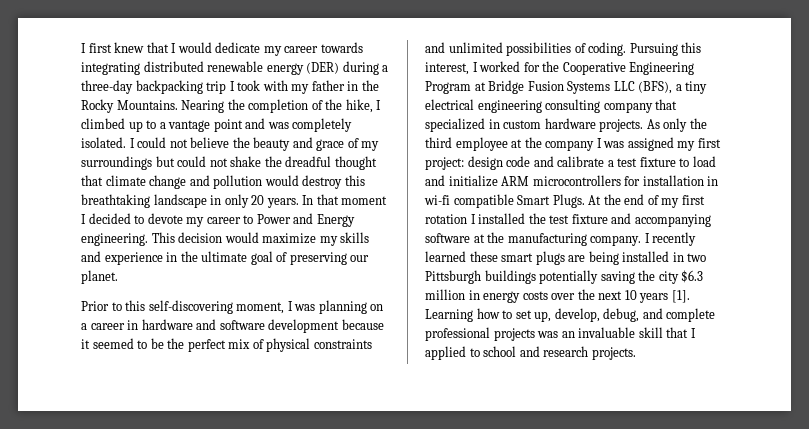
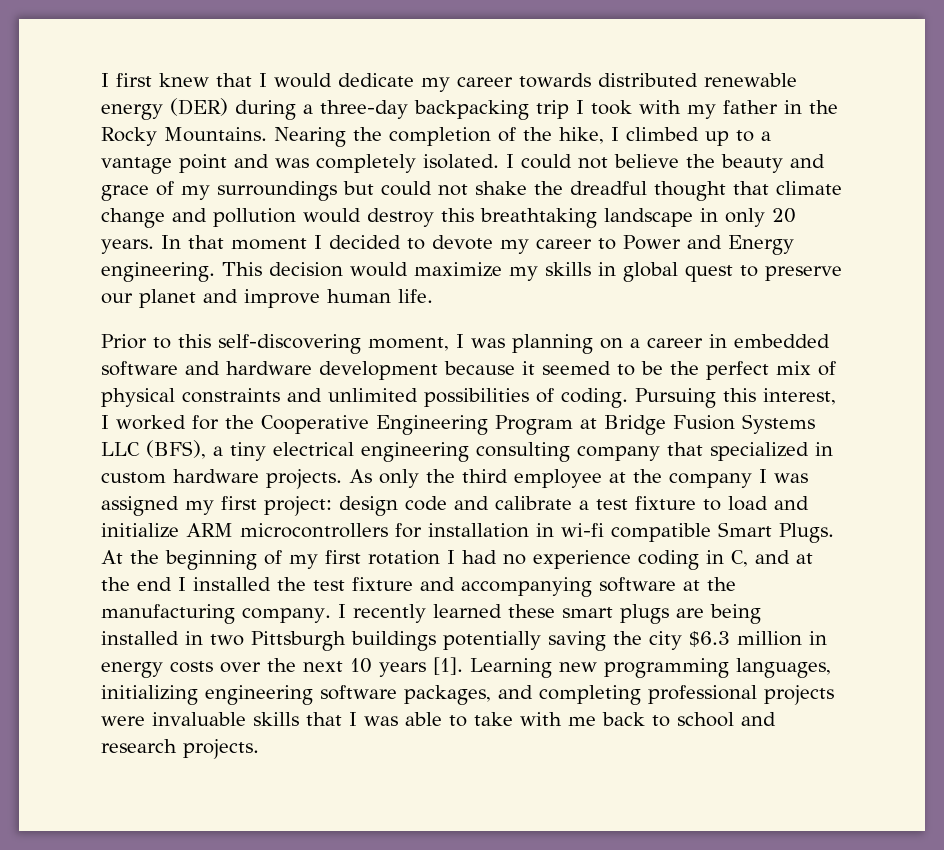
- I first knew that I would dedicate my career towards integrating distributed renewable energy (DER) during a three-day backpacking trip I took with my father in the Rocky Mountains.
+ I first knew that I would dedicate my career towards distributed renewable energy (DER) during a three-day backpacking trip I took with my father in the Rocky Mountains.
- This decision would maximize my skills and experience in the ultimate goal of preserving our planet.
+ This decision would maximize my skills in global quest to preserve our planet and improve human life.
- Prior to this self-discovering moment, I was planning on a career in hardware and software development because it seemed to be the perfect mix of physical constraints and unlimited possibilities of coding.
+ Prior to this self-discovering moment, I was planning on a career in embedded software and hardware development because it seemed to be the perfect mix of physical constraints and unlimited possibilities of coding.
- At the end of my first rotation I installed the test fixture and accompanying software at the manufacturing company.
+ At the beginning of my first rotation I had no experience coding in C, and at the end I installed the test fixture and accompanying software at the manufacturing company.
- Learning how to set up, develop, debug, and complete professional projects was an invaluable skill that I applied to school and research projects.
+ Learning new programming languages, initializing engineering software packages, and completing professional projects were invaluable skills that I was able to take with me back to school and research projects.

